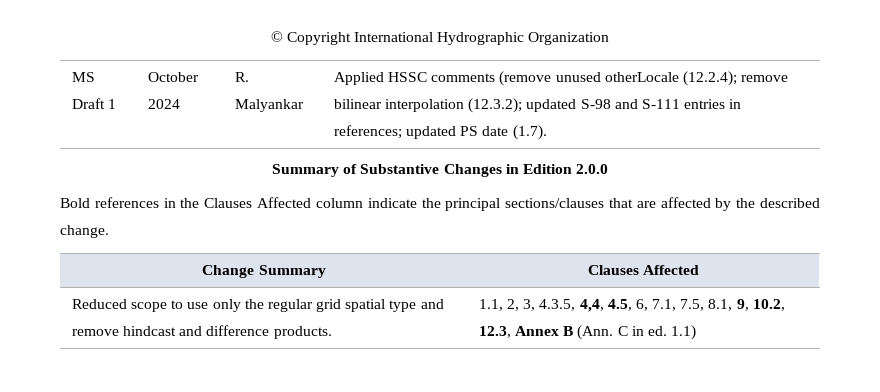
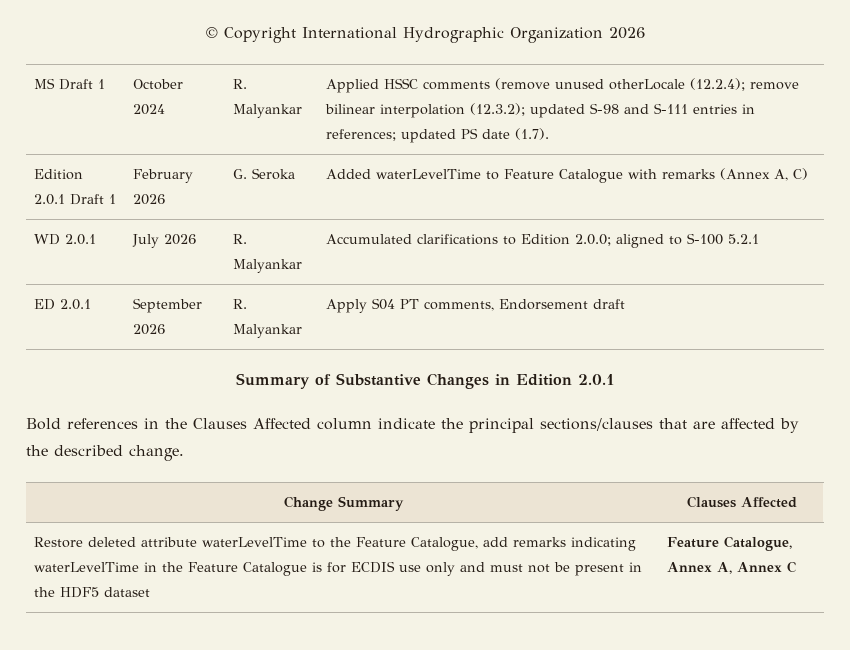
- © Copyright International Hydrographic Organization
+ © Copyright International Hydrographic Organization 2026
+ Edition 2.0.1 Draft 1 | February 2026 | G. Seroka | Added waterLevelTime to Feature Catalogue with remarks (Annex A, C)
+ WD 2.0.1 | July 2026 | R. Malyankar | Accumulated clarifications to Edition 2.0.0; aligned to S-100 5.2.1
+ ED 2.0.1 | September 2026 | R. Malyankar | Apply S04 PT comments, Endorsement draft
- Summary of Substantive Changes in Edition 2.0.0
+ Summary of Substantive Changes in Edition 2.0.1
- Reduced scope to use only the regular grid spatial type and remove hindcast and difference products. | 1.1, 2, 3, 4.3.5, 4,4, 4.5, 6, 7.1, 7.5, 8.1, 9, 10.2, 12.3, Annex B (Ann. C in ed. 1.1)
+ Restore deleted attribute waterLevelTime to the Feature Catalogue, add remarks indicating waterLevelTime in the Feature Catalogue is for ECDIS use only and must not be present in the HDF5 dataset | Feature Catalogue, Annex A, Annex C

